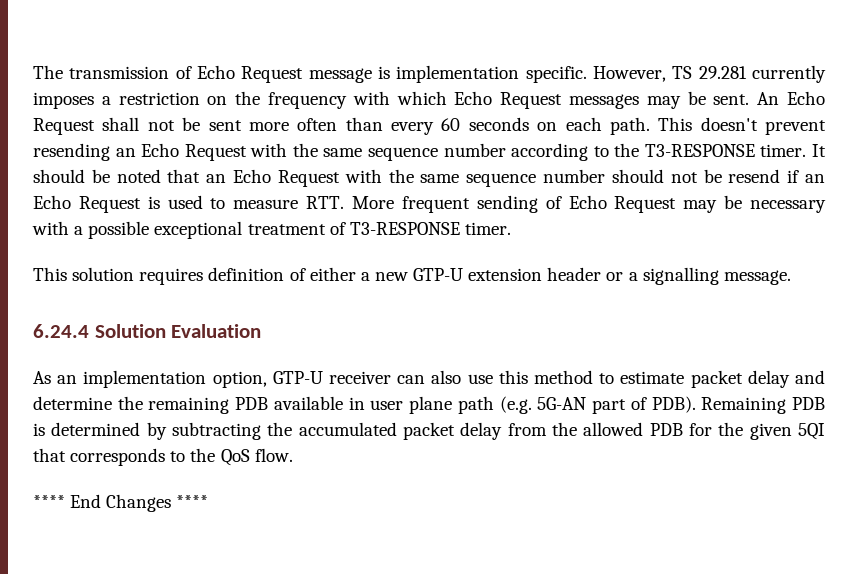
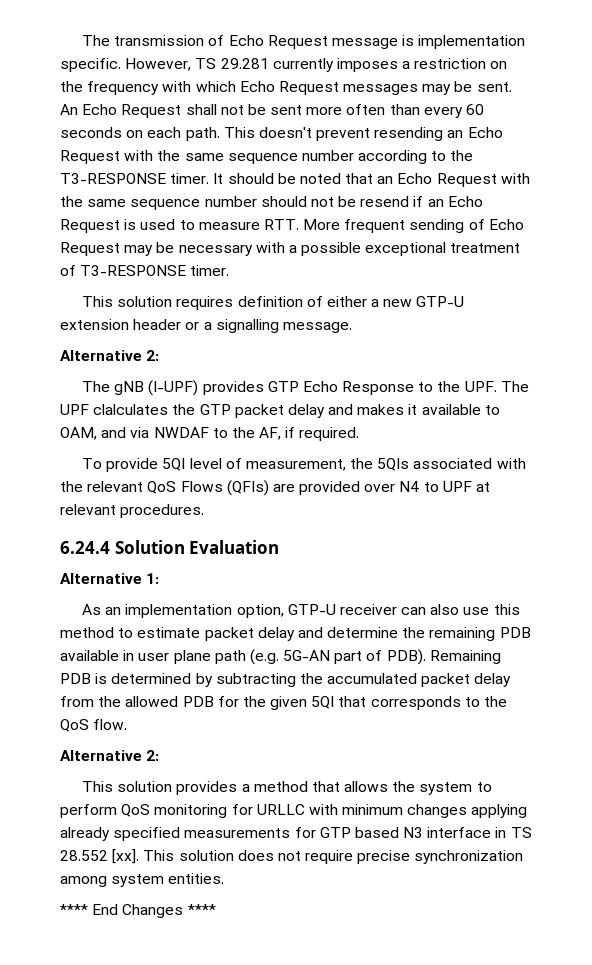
  This solution requires definition of either a new GTP-U extension header or a signalling message.
+ Alternative 2:
+ The gNB (I-UPF) provides GTP Echo Response to the UPF. The UPF clalculates the GTP packet delay and makes it available to OAM, and via NWDAF to the AF, if required.
+ To provide 5QI level of measurement, the 5QIs associated with the relevant QoS Flows (QFIs) are provided over N4 to UPF at relevant procedures.
+ Alternative 1:
  Remaining PDB is determined by subtracting the accumulated packet delay from the allowed PDB for the given 5QI that corresponds to the QoS flow.
+ Alternative 2:
+ This solution provides a method that allows the system to perform QoS monitoring for URLLC with minimum changes applying already specified measurements for GTP based N3 interface in TS 28.552 [xx]. This solution does not require precise synchronization among system entities.

